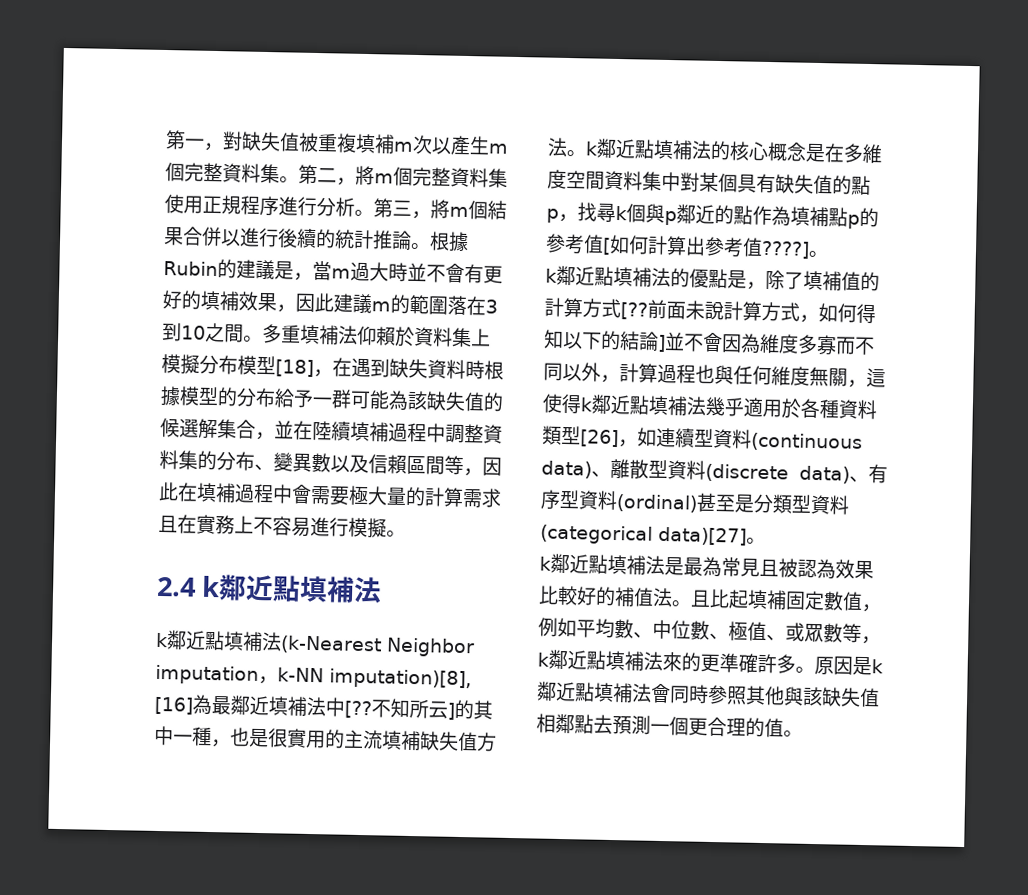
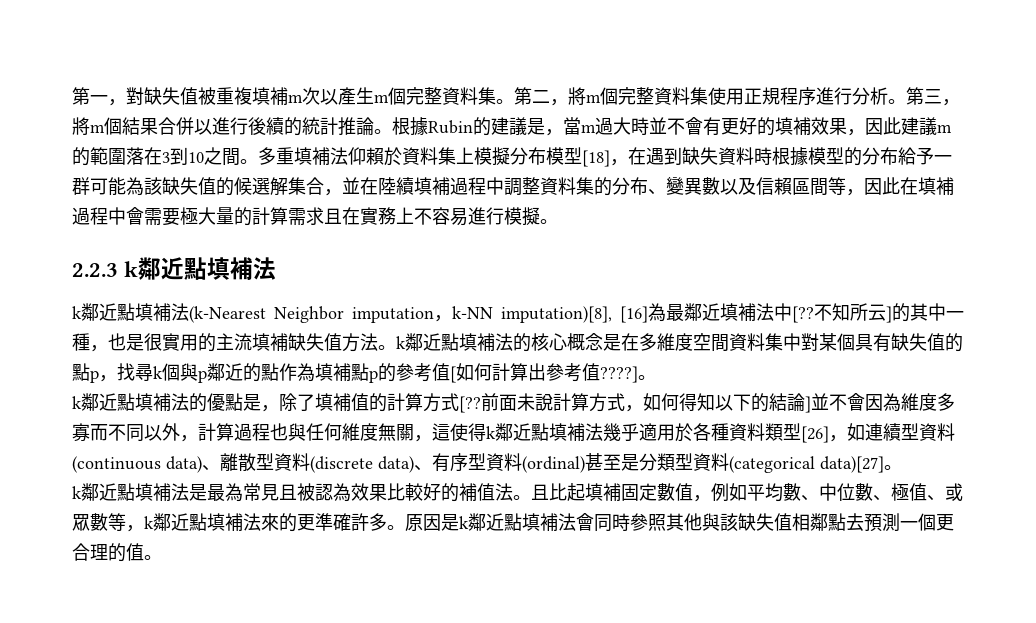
- 2.4 k鄰近點填補法
+ 2.2.3 k鄰近點填補法

